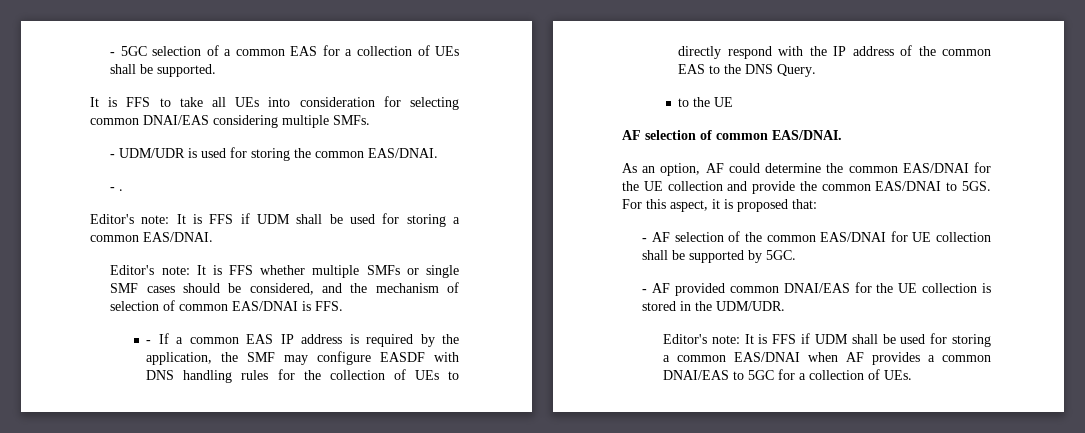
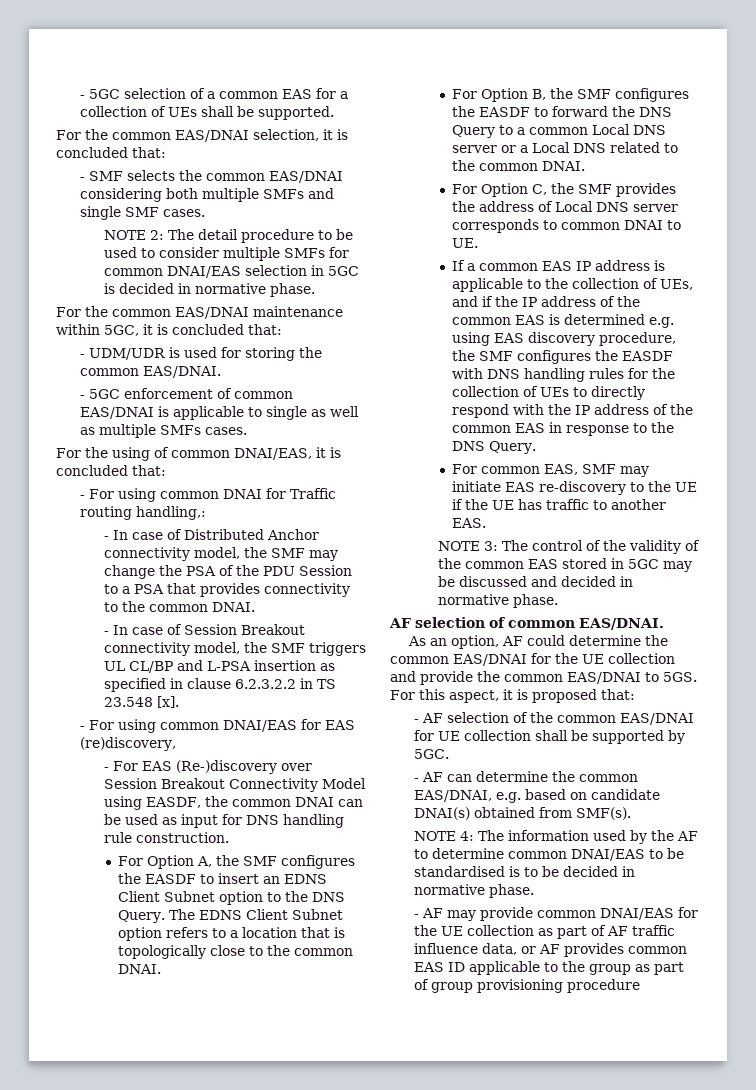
- It is FFS to take all UEs into consideration for selecting common DNAI/EAS considering multiple SMFs.
+ For the common EAS/DNAI selection, it is concluded that:
+ - SMF selects the common EAS/DNAI considering both multiple SMFs and single SMF cases.
+ NOTE 2: The detail procedure to be used to consider multiple SMFs for common DNAI/EAS selection in 5GC is decided in normative phase.
+ For the common EAS/DNAI maintenance within 5GC, it is concluded that:
- - .
- Editor's note: It is FFS if UDM shall be used for storing a common EAS/DNAI.
- Editor's note: It is FFS whether multiple SMFs or single SMF cases should be considered, and the mechanism of selection of common EAS/DNAI is FFS.
- - If a common EAS IP address is required by the application, the SMF may configure EASDF with DNS handling rules for the collection of UEs to directly respond with the IP address of the common EAS to the DNS Query.
+ - 5GC enforcement of common EAS/DNAI is applicable to single as well as multiple SMFs cases.
+ For the using of common DNAI/EAS, it is concluded that:
+ - For using common DNAI for Traffic routing handling,:
+ - In case of Distributed Anchor connectivity model, the SMF may change the PSA of the PDU Session to a PSA that provides connectivity to the common DNAI.
+ - In case of Session Breakout connectivity model, the SMF triggers UL CL/BP and L-PSA insertion as specified in clause 6.2.3.2.2 in TS 23.548 [x].
+ - For using common DNAI/EAS for EAS (re)discovery,
+ - For EAS (Re-)discovery over Session Breakout Connectivity Model using EASDF, the common DNAI can be used as input for DNS handling rule construction.
+ For Option A, the SMF configures the EASDF to insert an EDNS Client Subnet option to the DNS Query. The EDNS Client Subnet option refers to a location that is topologically close to the common DNAI.
+ For Option B, the SMF configures the EASDF to forward the DNS Query to a common Local DNS server or a Local DNS related to the common DNAI.
+ For Option C, the SMF provides the address of Local DNS server corresponds to common DNAI to UE.
+ If a common EAS IP address is applicable to the collection of UEs, and if the IP address of the common EAS is determined e.g. using EAS discovery procedure, the SMF configures the EASDF with DNS handling rules for the collection of UEs to directly respond with the IP address of the common EAS in response to the DNS Query.
- to the UE
+ For common EAS, SMF may initiate EAS re-discovery to the UE if the UE has traffic to another EAS.
+ NOTE 3: The control of the validity of the common EAS stored in 5GC may be discussed and decided in normative phase.
- - AF provided common DNAI/EAS for the UE collection is stored in the UDM/UDR.
- Editor's note: It is FFS if UDM shall be used for storing a common EAS/DNAI when AF provides a common DNAI/EAS to 5GC for a collection of UEs.
+ - AF can determine the common EAS/DNAI, e.g. based on candidate DNAI(s) obtained from SMF(s).
+ NOTE 4: The information used by the AF to determine common DNAI/EAS to be standardised is to be decided in normative phase.
+ - AF may provide common DNAI/EAS for the UE collection as part of AF traffic influence data, or AF provides common EAS ID applicable to the group as part of group provisioning procedure

